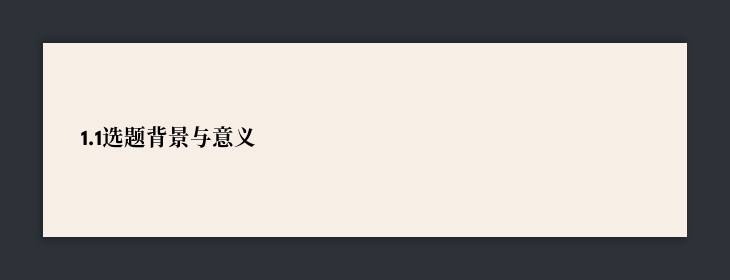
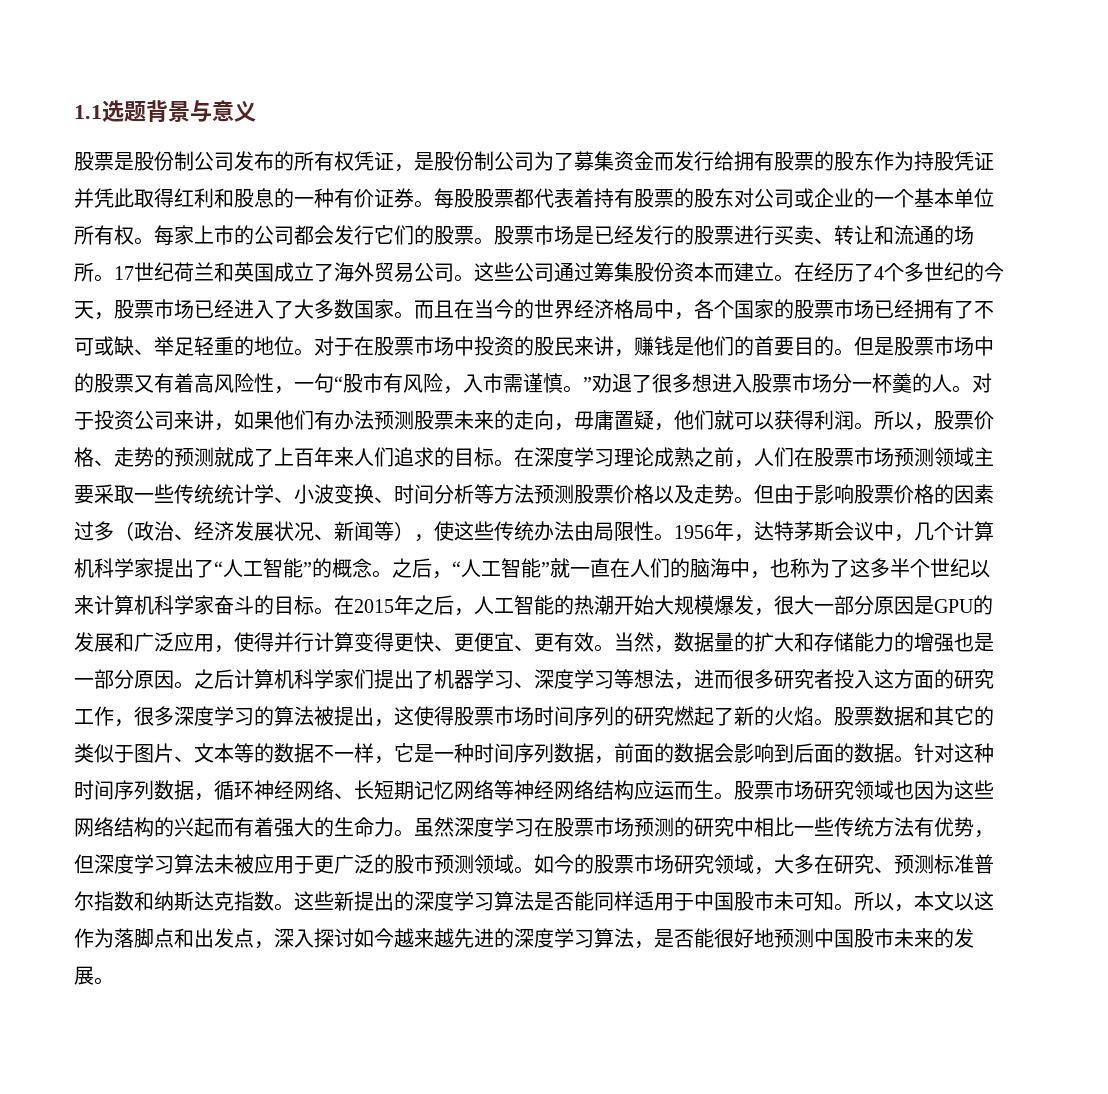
+ 股票是股份制公司发布的所有权凭证，是股份制公司为了募集资金而发行给拥有股票的股东作为持股凭证并凭此取得红利和股息的一种有价证券。每股股票都代表着持有股票的股东对公司或企业的一个基本单位所有权。每家上市的公司都会发行它们的股票。股票市场是已经发行的股票进行买卖、转让和流通的场所。17世纪荷兰和英国成立了海外贸易公司。这些公司通过筹集股份资本而建立。在经历了4个多世纪的今天，股票市场已经进入了大多数国家。而且在当今的世界经济格局中，各个国家的股票市场已经拥有了不可或缺、举足轻重的地位。对于在股票市场中投资的股民来讲，赚钱是他们的首要目的。但是股票市场中的股票又有着高风险性，一句“股市有风险，入市需谨慎。”劝退了很多想进入股票市场分一杯羹的人。对于投资公司来讲，如果他们有办法预测股票未来的走向，毋庸置疑，他们就可以获得利润。所以，股票价格、走势的预测就成了上百年来人们追求的目标。在深度学习理论成熟之前，人们在股票市场预测领域主要采取一些传统统计学、小波变换、时间分析等方法预测股票价格以及走势。但由于影响股票价格的因素过多（政治、经济发展状况、新闻等），使这些传统办法由局限性。1956年，达特茅斯会议中，几个计算机科学家提出了“人工智能”的概念。之后，“人工智能”就一直在人们的脑海中，也称为了这多半个世纪以来计算机科学家奋斗的目标。在2015年之后，人工智能的热潮开始大规模爆发，很大一部分原因是GPU的发展和广泛应用，使得并行计算变得更快、更便宜、更有效。当然，数据量的扩大和存储能力的增强也是一部分原因。之后计算机科学家们提出了机器学习、深度学习等想法，进而很多研究者投入这方面的研究工作，很多深度学习的算法被提出，这使得股票市场时间序列的研究燃起了新的火焰。股票数据和其它的类似于图片、文本等的数据不一样，它是一种时间序列数据，前面的数据会影响到后面的数据。针对这种时间序列数据，循环神经网络、长短期记忆网络等神经网络结构应运而生。股票市场研究领域也因为这些网络结构的兴起而有着强大的生命力。虽然深度学习在股票市场预测的研究中相比一些传统方法有优势，但深度学习算法未被应用于更广泛的股市预测领域。如今的股票市场研究领域，大多在研究、预测标准普尔指数和纳斯达克指数。这些新提出的深度学习算法是否能同样适用于中国股市未可知。所以，本文以这作为落脚点和出发点，深入探讨如今越来越先进的深度学习算法，是否能很好地预测中国股市未来的发展。

